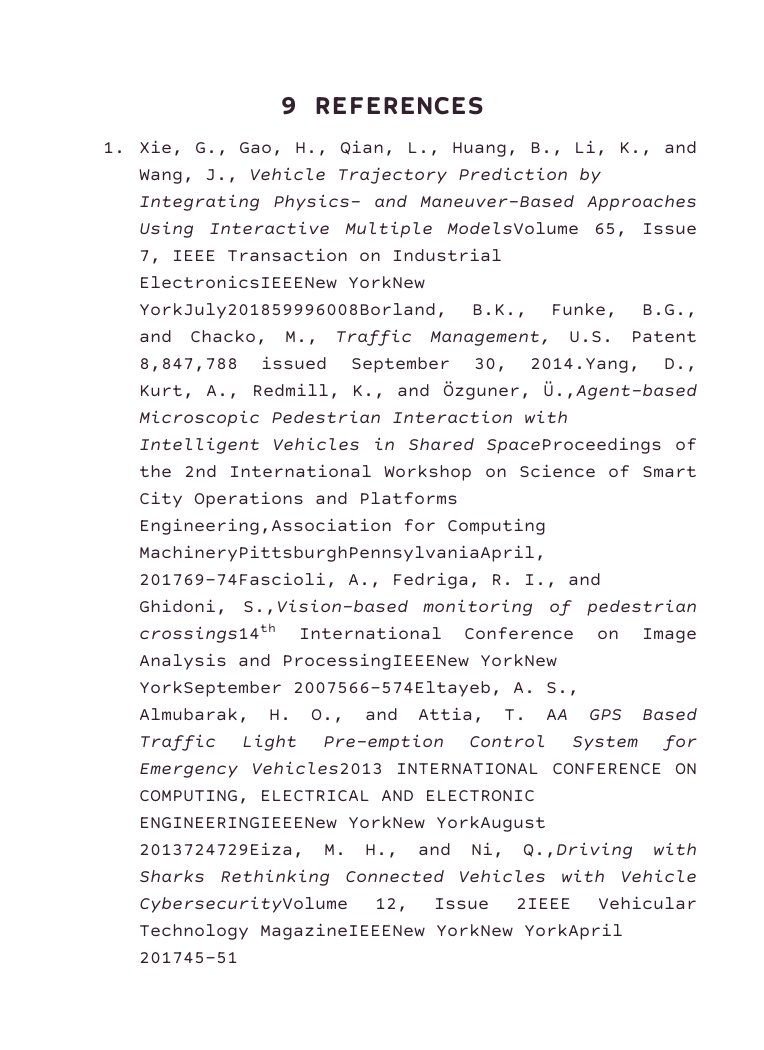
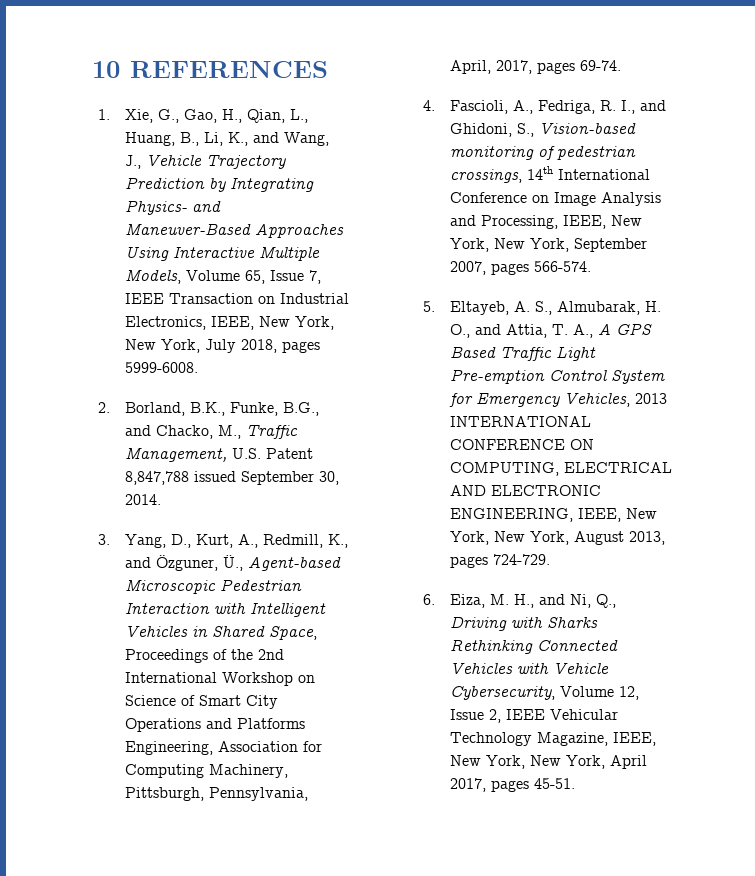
- 9 REFERENCES
+ 10 REFERENCES
- 1. Xie, G., Gao, H., Qian, L., Huang, B., Li, K., and Wang, J., Vehicle Trajectory Prediction by Integrating Physics- and Maneuver-Based Approaches Using Interactive Multiple ModelsVolume 65, Issue 7, IEEE Transaction on Industrial ElectronicsIEEENew YorkNew YorkJuly201859996008Borland, B.K., Funke, B.G., and Chacko, M., Traffic Management, U.S. Patent 8,847,788 issued September 30, 2014.Yang, D., Kurt, A., Redmill, K., and Özguner, Ü.,Agent-based Microscopic Pedestrian Interaction with Intelligent Vehicles in Shared SpaceProceedings of the 2nd International Workshop on Science of Smart City Operations and Platforms Engineering,Association for Computing MachineryPittsburghPennsylvaniaApril, 201769-74Fascioli, A., Fedriga, R. I., and Ghidoni, S.,Vision-based monitoring of pedestrian crossings14th International Conference on Image Analysis and ProcessingIEEENew YorkNew YorkSeptember 2007566-574Eltayeb, A. S., Almubarak, H. O., and Attia, T. AA GPS Based Traffic Light Pre-emption Control System for Emergency Vehicles2013 INTERNATIONAL CONFERENCE ON COMPUTING, ELECTRICAL AND ELECTRONIC ENGINEERINGIEEENew YorkNew YorkAugust 2013724729Eiza, M. H., and Ni, Q.,Driving with Sharks Rethinking Connected Vehicles with Vehicle CybersecurityVolume 12, Issue 2IEEE Vehicular Technology MagazineIEEENew YorkNew YorkApril 201745-51
+ 1. Xie, G., Gao, H., Qian, L., Huang, B., Li, K., and Wang, J., Vehicle Trajectory Prediction by Integrating Physics- and Maneuver-Based Approaches Using Interactive Multiple Models, Volume 65, Issue 7, IEEE Transaction on Industrial Electronics, IEEE, New York, New York, July 2018, pages 5999-6008.
+ 2. Borland, B.K., Funke, B.G., and Chacko, M., Traffic Management, U.S. Patent 8,847,788 issued September 30, 2014.
+ 3. Yang, D., Kurt, A., Redmill, K., and Özguner, Ü., Agent-based Microscopic Pedestrian Interaction with Intelligent Vehicles in Shared Space, Proceedings of the 2nd International Workshop on Science of Smart City Operations and Platforms Engineering, Association for Computing Machinery, Pittsburgh, Pennsylvania, April, 2017, pages 69-74.
+ 4. Fascioli, A., Fedriga, R. I., and Ghidoni, S., Vision-based monitoring of pedestrian crossings, 14th International Conference on Image Analysis and Processing, IEEE, New York, New York, September 2007, pages 566-574.
+ 5. Eltayeb, A. S., Almubarak, H. O., and Attia, T. A., A GPS Based Traffic Light Pre-emption Control System for Emergency Vehicles, 2013 INTERNATIONAL CONFERENCE ON COMPUTING, ELECTRICAL AND ELECTRONIC ENGINEERING, IEEE, New York, New York, August 2013, pages 724-729.
+ 6. Eiza, M. H., and Ni, Q., Driving with Sharks Rethinking Connected Vehicles with Vehicle Cybersecurity, Volume 12, Issue 2, IEEE Vehicular Technology Magazine, IEEE, New York, New York, April 2017, pages 45-51.

